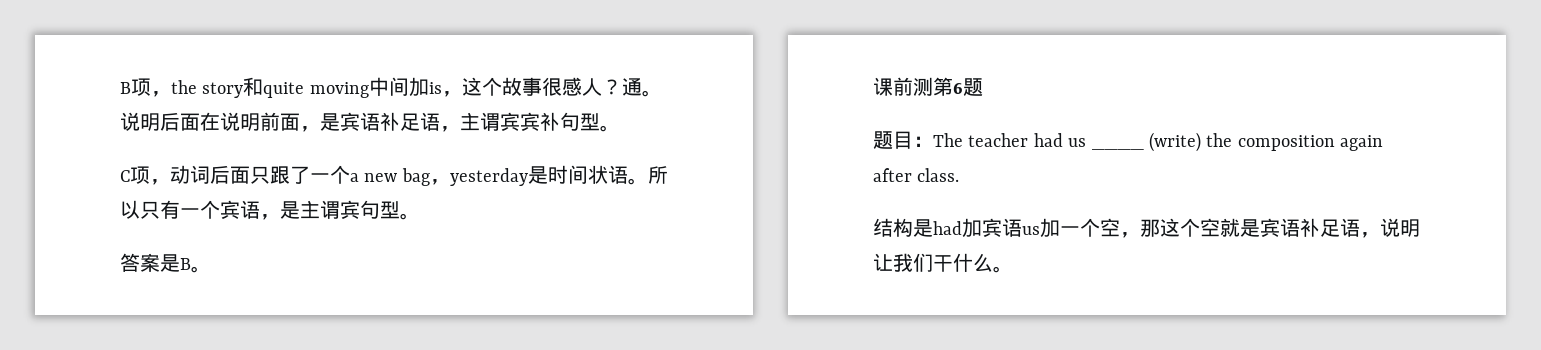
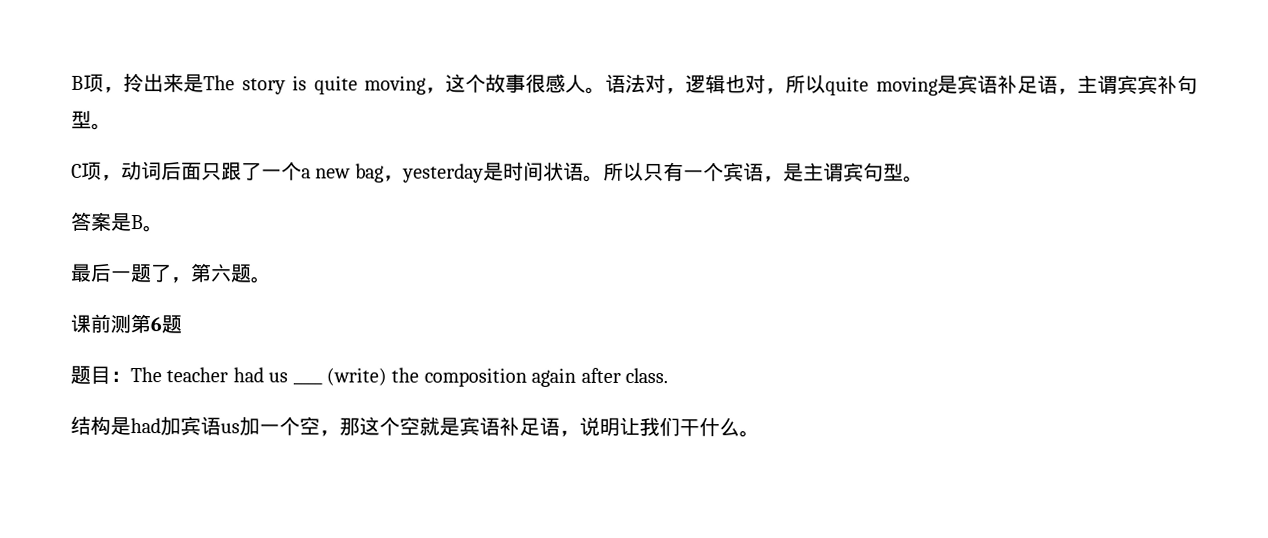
- B项，the story和quite moving中间加is，这个故事很感人？通。说明后面在说明前面，是宾语补足语，主谓宾宾补句型。
+ B项，拎出来是The story is quite moving，这个故事很感人。语法对，逻辑也对，所以quite moving是宾语补足语，主谓宾宾补句型。
+ 最后一题了，第六题。

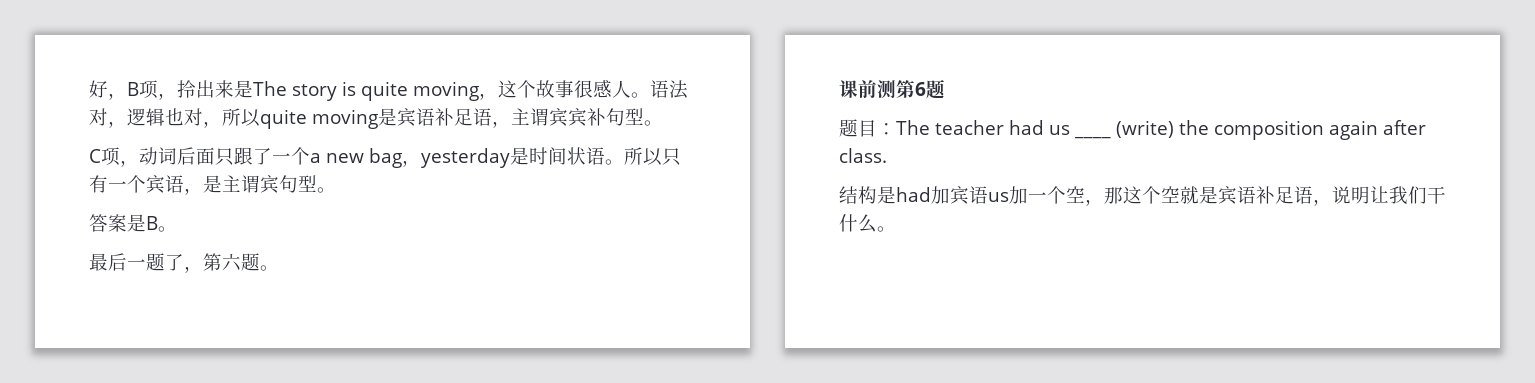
- B项，拎出来是The story is quite moving，这个故事很感人。
+ 好，B项，拎出来是The story is quite moving，这个故事很感人。

